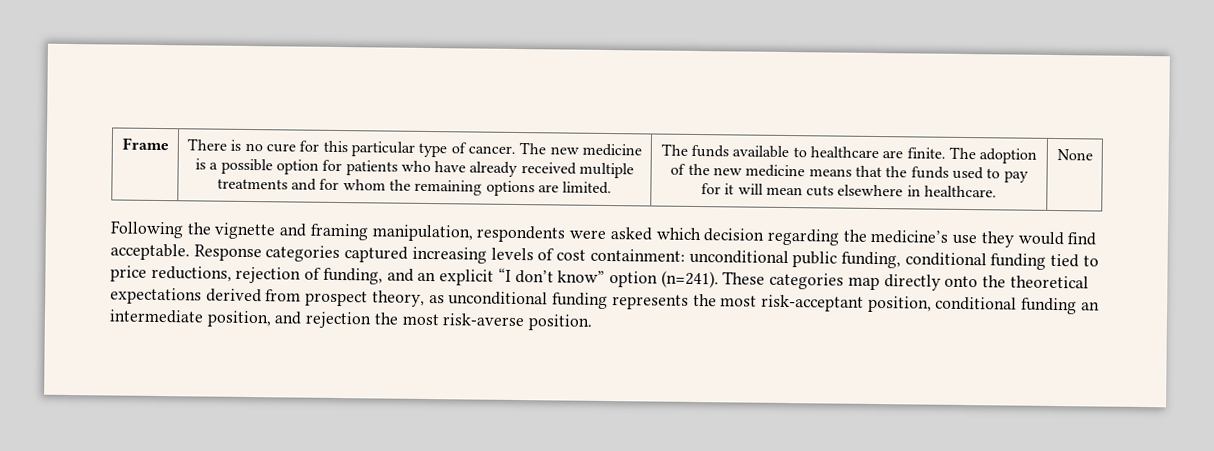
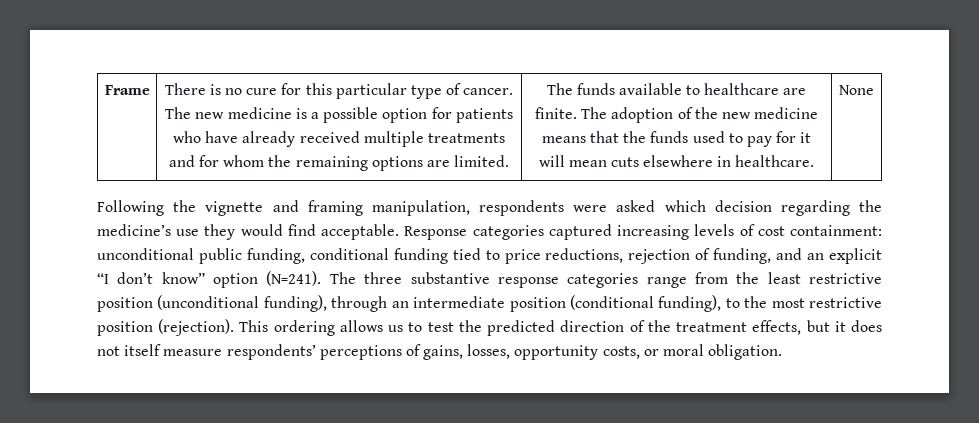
- Response categories captured increasing levels of cost containment: unconditional public funding, conditional funding tied to price reductions, rejection of funding, and an explicit “I don’t know” option (n=241). These categories map directly onto the theoretical expectations derived from prospect theory, as unconditional funding represents the most risk-acceptant position, conditional funding an intermediate position, and rejection the most risk-averse position.
+ Response categories captured increasing levels of cost containment: unconditional public funding, conditional funding tied to price reductions, rejection of funding, and an explicit “I don’t know” option (N=241). The three substantive response categories range from the least restrictive position (unconditional funding), through an intermediate position (conditional funding), to the most restrictive position (rejection). This ordering allows us to test the predicted direction of the treatment effects, but it does not itself measure respondents’ perceptions of gains, losses, opportunity costs, or moral obligation.

